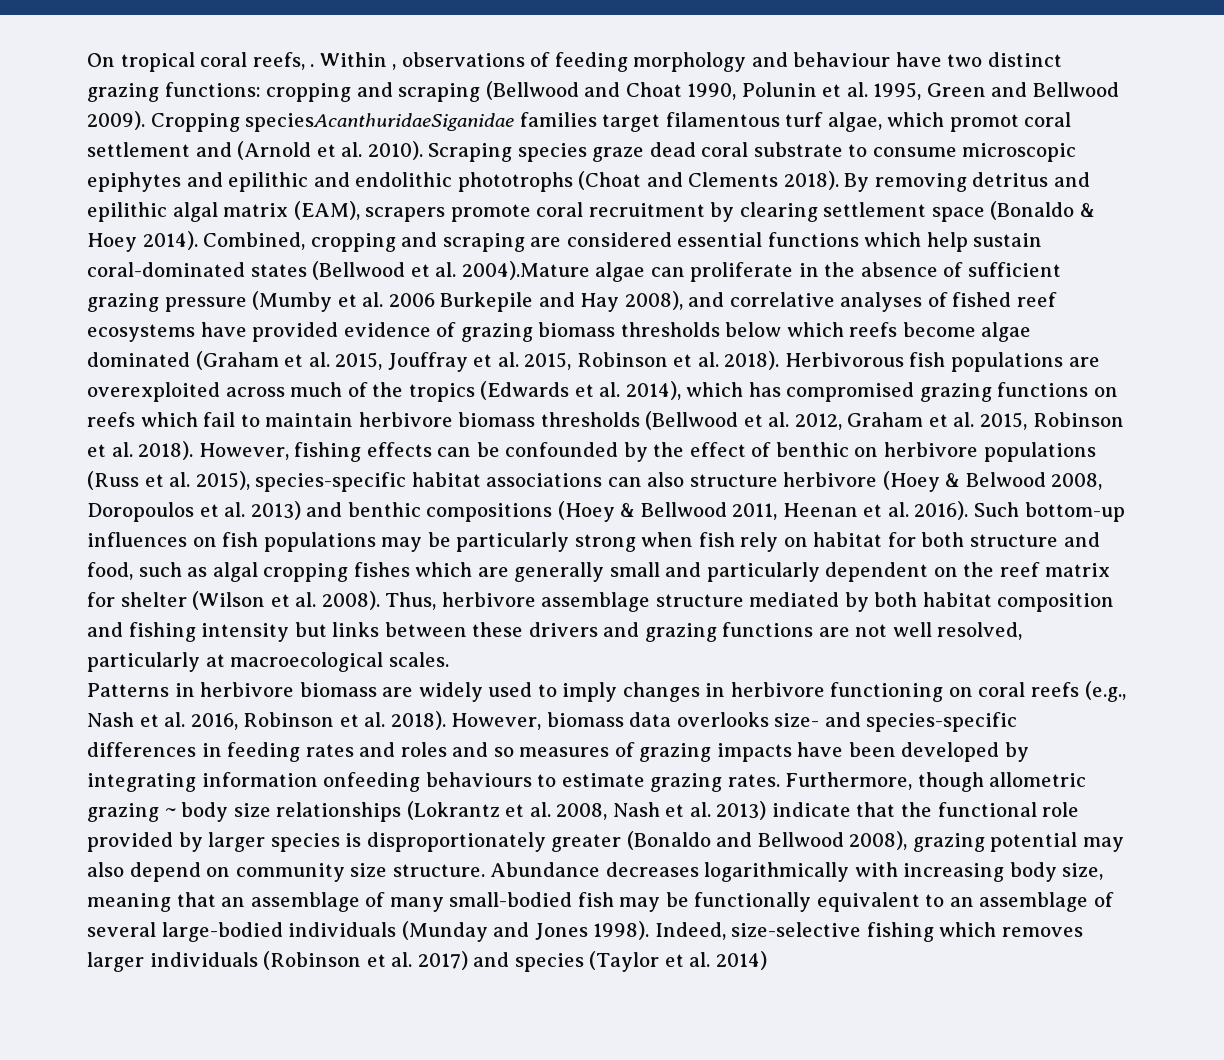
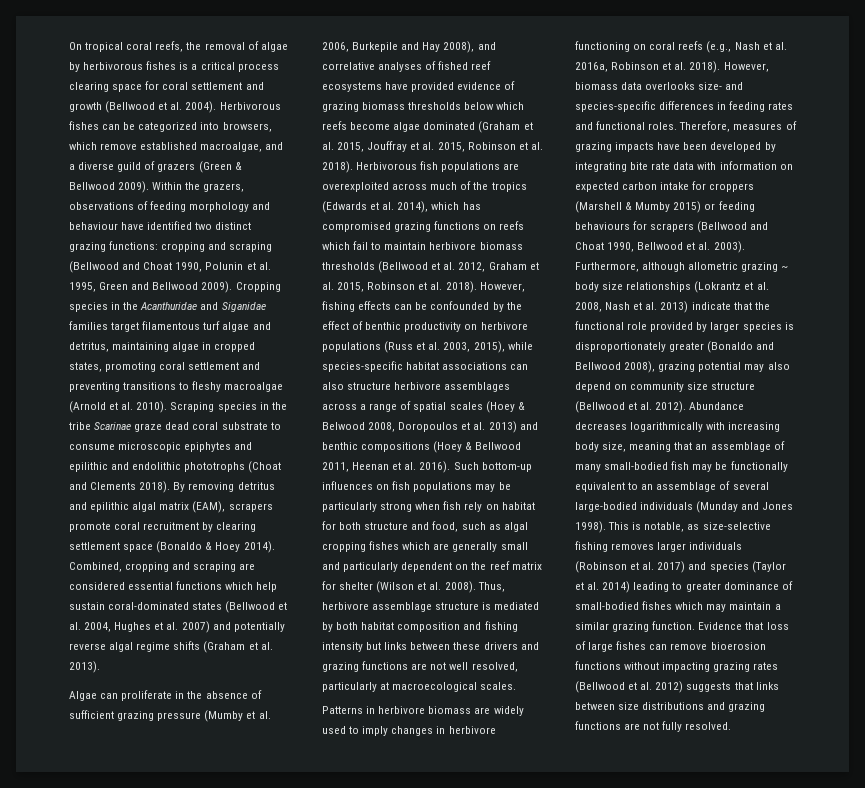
- On tropical coral reefs, . Within , observations of feeding morphology and behaviour have two distinct grazing functions: cropping and scraping (Bellwood and Choat 1990, Polunin et al. 1995, Green and Bellwood 2009).
+ On tropical coral reefs, the removal of algae by herbivorous fishes is a critical process clearing space for coral settlement and growth (Bellwood et al. 2004). Herbivorous fishes can be categorized into browsers, which remove established macroalgae, and a diverse guild of grazers (Green & Bellwood 2009). Within the grazers, observations of feeding morphology and behaviour have identified two distinct grazing functions: cropping and scraping (Bellwood and Choat 1990, Polunin et al. 1995, Green and Bellwood 2009).
- Cropping speciesAcanthuridaeSiganidae families target filamentous turf algae, which promot coral settlement and (Arnold et al. 2010).
+ Cropping species in the Acanthuridae and Siganidae families target filamentous turf algae and detritus, maintaining algae in cropped states, promoting coral settlement and preventing transitions to fleshy macroalgae (Arnold et al. 2010).
- Scraping species graze dead coral substrate to consume microscopic epiphytes and epilithic and endolithic phototrophs (Choat and Clements 2018).
+ Scraping species in the tribe Scarinae graze dead coral substrate to consume microscopic epiphytes and epilithic and endolithic phototrophs (Choat and Clements 2018).
- Combined, cropping and scraping are considered essential functions which help sustain coral-dominated states (Bellwood et al. 2004).Mature algae can proliferate in the absence of sufficient grazing pressure (Mumby et al. 2006 Burkepile and Hay 2008), and correlative analyses of fished reef ecosystems have provided evidence of grazing biomass thresholds below which reefs become algae dominated (Graham et al. 2015, Jouffray et al. 2015, Robinson et al. 2018).
+ Combined, cropping and scraping are considered essential functions which help sustain coral-dominated states (Bellwood et al. 2004, Hughes et al. 2007) and potentially reverse algal regime shifts (Graham et al. 2013).
+ Algae can proliferate in the absence of sufficient grazing pressure (Mumby et al. 2006, Burkepile and Hay 2008), and correlative analyses of fished reef ecosystems have provided evidence of grazing biomass thresholds below which reefs become algae dominated (Graham et al. 2015, Jouffray et al. 2015, Robinson et al. 2018).
- However, fishing effects can be confounded by the effect of benthic on herbivore populations (Russ et al. 2015), species-specific habitat associations can also structure herbivore (Hoey & Belwood 2008, Doropoulos et al. 2013) and benthic compositions (Hoey & Bellwood 2011, Heenan et al. 2016).
+ However, fishing effects can be confounded by the effect of benthic productivity on herbivore populations (Russ et al. 2003, 2015), while species-specific habitat associations can also structure herbivore assemblages across a range of spatial scales (Hoey & Belwood 2008, Doropoulos et al. 2013) and benthic compositions (Hoey & Bellwood 2011, Heenan et al. 2016).
- Thus, herbivore assemblage structure mediated by both habitat composition and fishing intensity but links between these drivers and grazing functions are not well resolved, particularly at macroecological scales.
+ Thus, herbivore assemblage structure is mediated by both habitat composition and fishing intensity but links between these drivers and grazing functions are not well resolved, particularly at macroecological scales.
- Patterns in herbivore biomass are widely used to imply changes in herbivore functioning on coral reefs (e.g., Nash et al. 2016, Robinson et al. 2018).
+ Patterns in herbivore biomass are widely used to imply changes in herbivore functioning on coral reefs (e.g., Nash et al. 2016a, Robinson et al. 2018).
- However, biomass data overlooks size- and species-specific differences in feeding rates and roles and so measures of grazing impacts have been developed by integrating information onfeeding behaviours to estimate grazing rates. Furthermore, though allometric grazing ~ body size relationships (Lokrantz et al. 2008, Nash et al. 2013) indicate that the functional role provided by larger species is disproportionately greater (Bonaldo and Bellwood 2008), grazing potential may also depend on community size structure.
+ However, biomass data overlooks size- and species-specific differences in feeding rates and functional roles. Therefore, measures of grazing impacts have been developed by integrating bite rate data with information on expected carbon intake for croppers (Marshell & Mumby 2015) or feeding behaviours for scrapers (Bellwood and Choat 1990, Bellwood et al. 2003). Furthermore, although allometric grazing ~ body size relationships (Lokrantz et al. 2008, Nash et al. 2013) indicate that the functional role provided by larger species is disproportionately greater (Bonaldo and Bellwood 2008), grazing potential may also depend on community size structure (Bellwood et al. 2012).
- Indeed, size-selective fishing which removes larger individuals (Robinson et al. 2017) and species (Taylor et al. 2014)
+ This is notable, as size-selective fishing removes larger individuals (Robinson et al. 2017) and species (Taylor et al. 2014) leading to greater dominance of small-bodied fishes which may maintain a similar grazing function. Evidence that loss of large fishes can remove bioerosion functions without impacting grazing rates (Bellwood et al. 2012) suggests that links between size distributions and grazing functions are not fully resolved.

